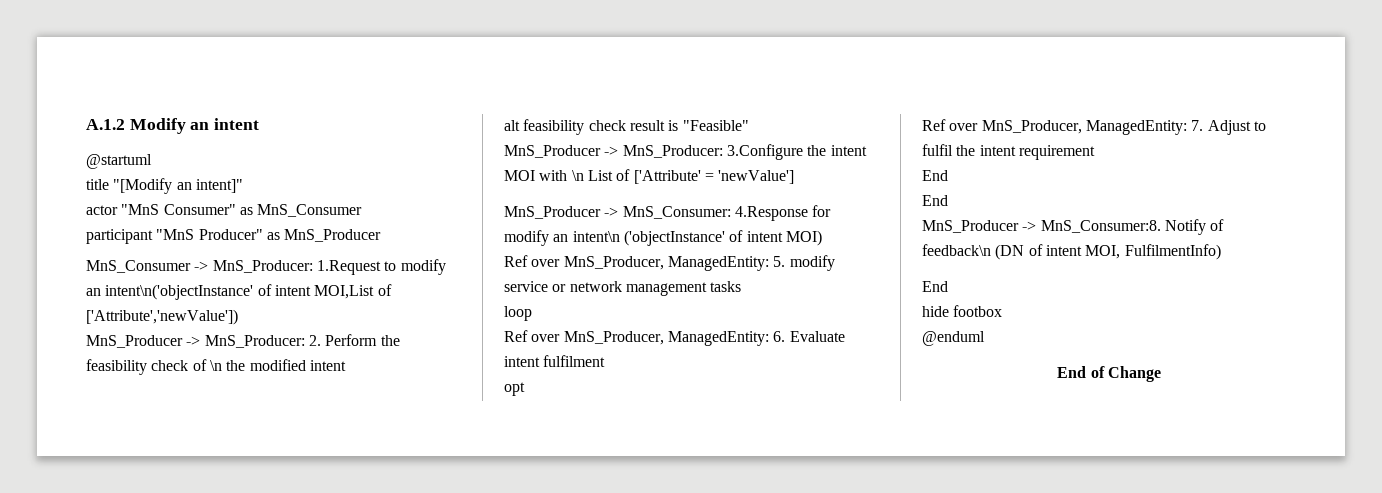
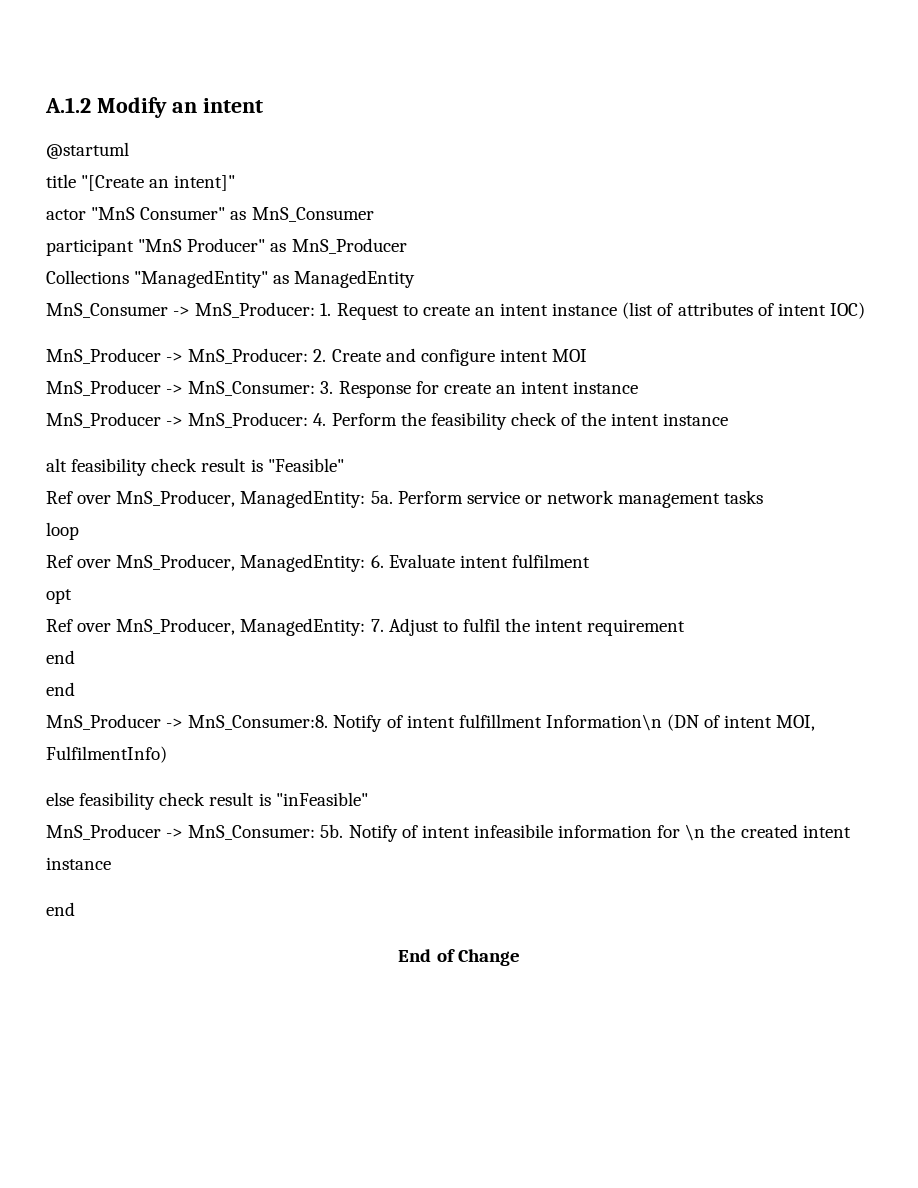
- title "[Modify an intent]"
+ title "[Create an intent]"
+ Collections "ManagedEntity" as ManagedEntity
- MnS_Consumer -> MnS_Producer: 1.Request to modify an intent\n('objectInstance' of intent MOI,List of ['Attribute','newValue'])
- MnS_Producer -> MnS_Producer: 2. Perform the feasibility check of \n the modified intent
+ MnS_Consumer -> MnS_Producer: 1. Request to create an intent instance (list of attributes of intent IOC)
+ MnS_Producer -> MnS_Producer: 2. Create and configure intent MOI
+ MnS_Producer -> MnS_Consumer: 3. Response for create an intent instance
+ MnS_Producer -> MnS_Producer: 4. Perform the feasibility check of the intent instance
- MnS_Producer -> MnS_Producer: 3.Configure the intent MOI with \n List of ['Attribute' = 'newValue']
- MnS_Producer -> MnS_Consumer: 4.Response for modify an intent\n ('objectInstance' of intent MOI)
- Ref over MnS_Producer, ManagedEntity: 5. modify service or network management tasks
+ Ref over MnS_Producer, ManagedEntity: 5a. Perform service or network management tasks
  Ref over MnS_Producer, ManagedEntity: 7. Adjust to fulfil the intent requirement
- End
- End
+ end
+ end
- Notify of feedback\n (DN of intent MOI, FulfilmentInfo)
- End
- hide footbox
- @enduml
+ Notify of intent fulfillment Information\n (DN of intent MOI, FulfilmentInfo)
+ else feasibility check result is "inFeasible"
+ MnS_Producer -> MnS_Consumer: 5b. Notify of intent infeasibile information for \n the created intent instance
+ end

